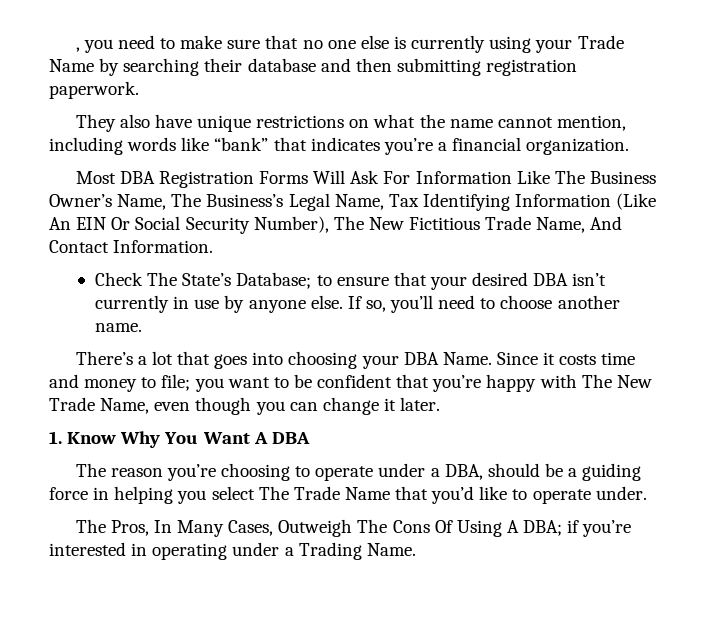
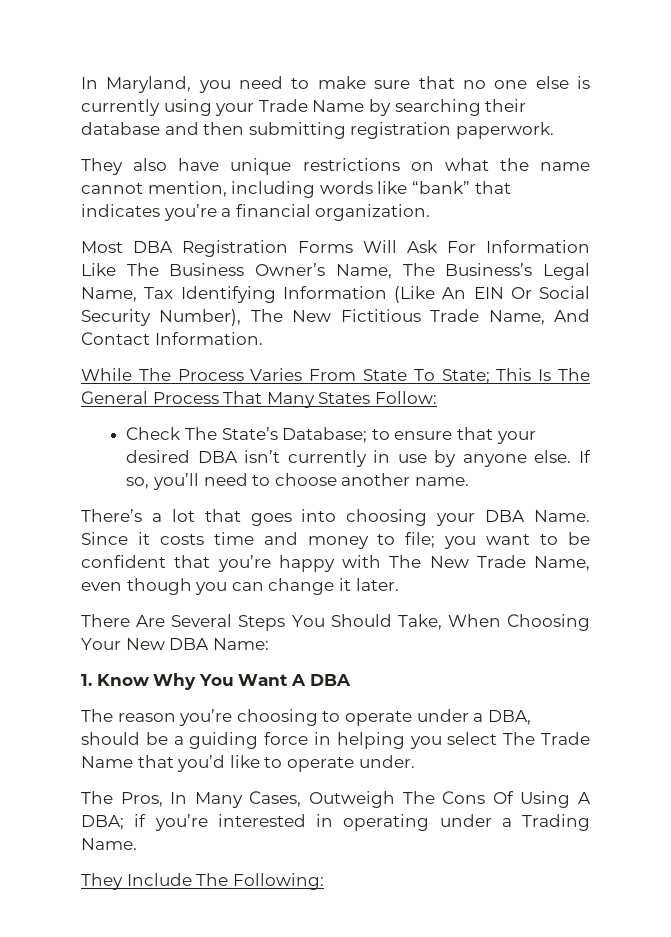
- , you need to make sure that no one else is currently using your Trade Name by searching their database and then submitting registration paperwork.
+ In Maryland, you need to make sure that no one else is currently using your Trade Name by searching their database and then submitting registration paperwork.
+ While The Process Varies From State To State; This Is The General Process That Many States Follow:
+ There Are Several Steps You Should Take, When Choosing Your New DBA Name:
+ They Include The Following:

